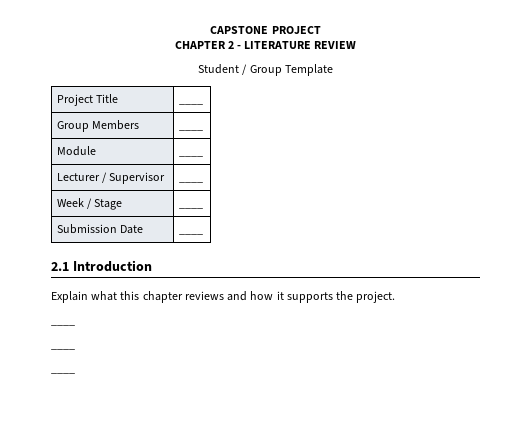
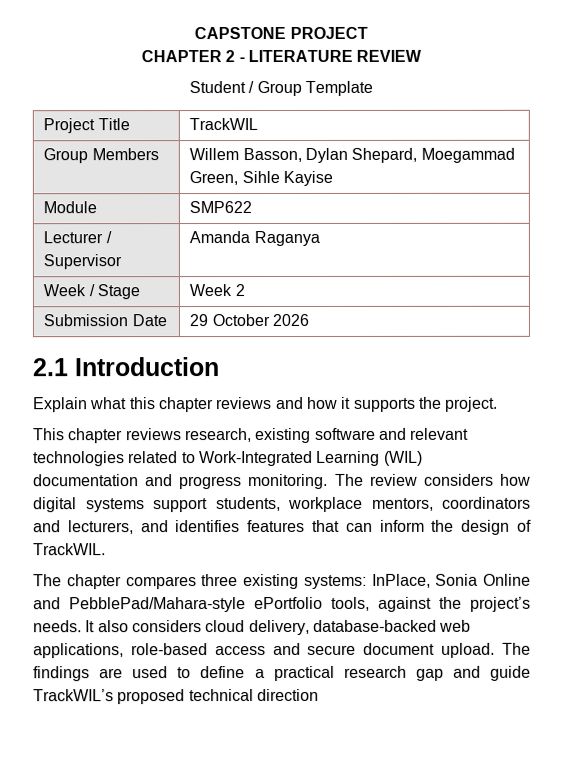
- Project Title | ____
+ Project Title | TrackWIL
- Group Members | ____
+ Group Members | Willem Basson, Dylan Shepard, Moegammad Green, Sihle Kayise
- Module | ____
+ Module | SMP622
- Lecturer / Supervisor | ____
+ Lecturer / Supervisor | Amanda Raganya
- Week / Stage | ____
+ Week / Stage | Week 2
- Submission Date | ____
+ Submission Date | 29 October 2026
  Explain what this chapter reviews and how it supports the project.
- ____
- ____
- ____
+ This chapter reviews research, existing software and relevant technologies related to Work-Integrated Learning (WIL) documentation and progress monitoring. The review considers how digital systems support students, workplace mentors, coordinators and lecturers, and identifies features that can inform the design of TrackWIL.
+ The chapter compares three existing systems: InPlace, Sonia Online and PebblePad/Mahara-style ePortfolio tools, against the project’s needs. It also considers cloud delivery, database-backed web applications, role-based access and secure document upload. The findings are used to define a practical research gap and guide TrackWIL’s proposed technical direction

